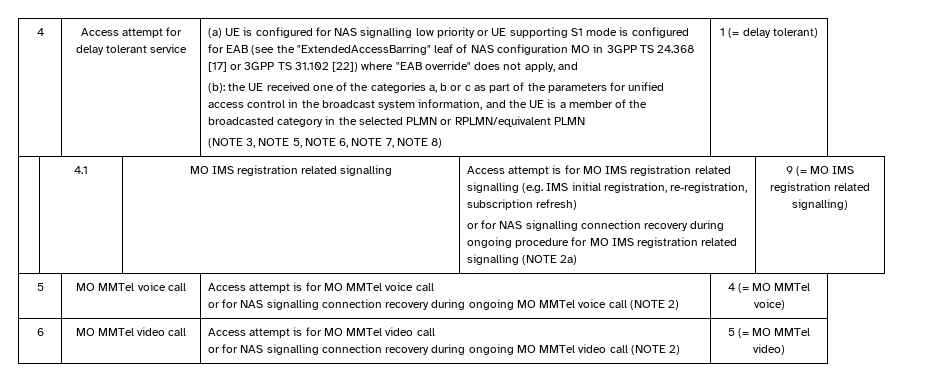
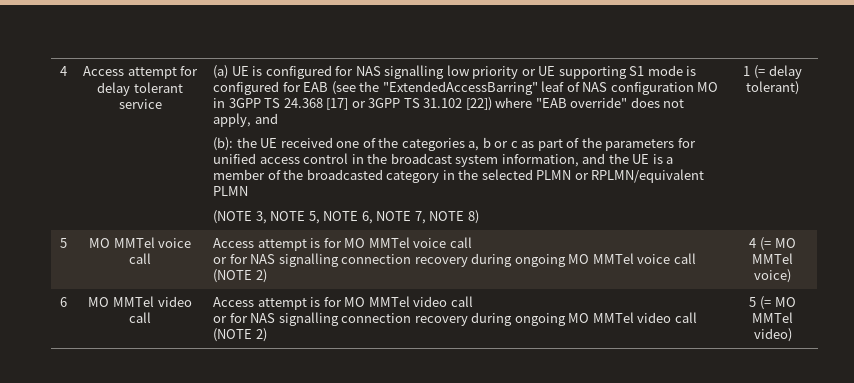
- 4.1 | MO IMS registration related signalling | Access attempt is for MO IMS registration related signalling (e.g. IMS initial registration, re-registration, subscription refresh)
- or for NAS signalling connection recovery during ongoing procedure for MO IMS registration related signalling (NOTE 2a) | 9 (= MO IMS registration related signalling)

